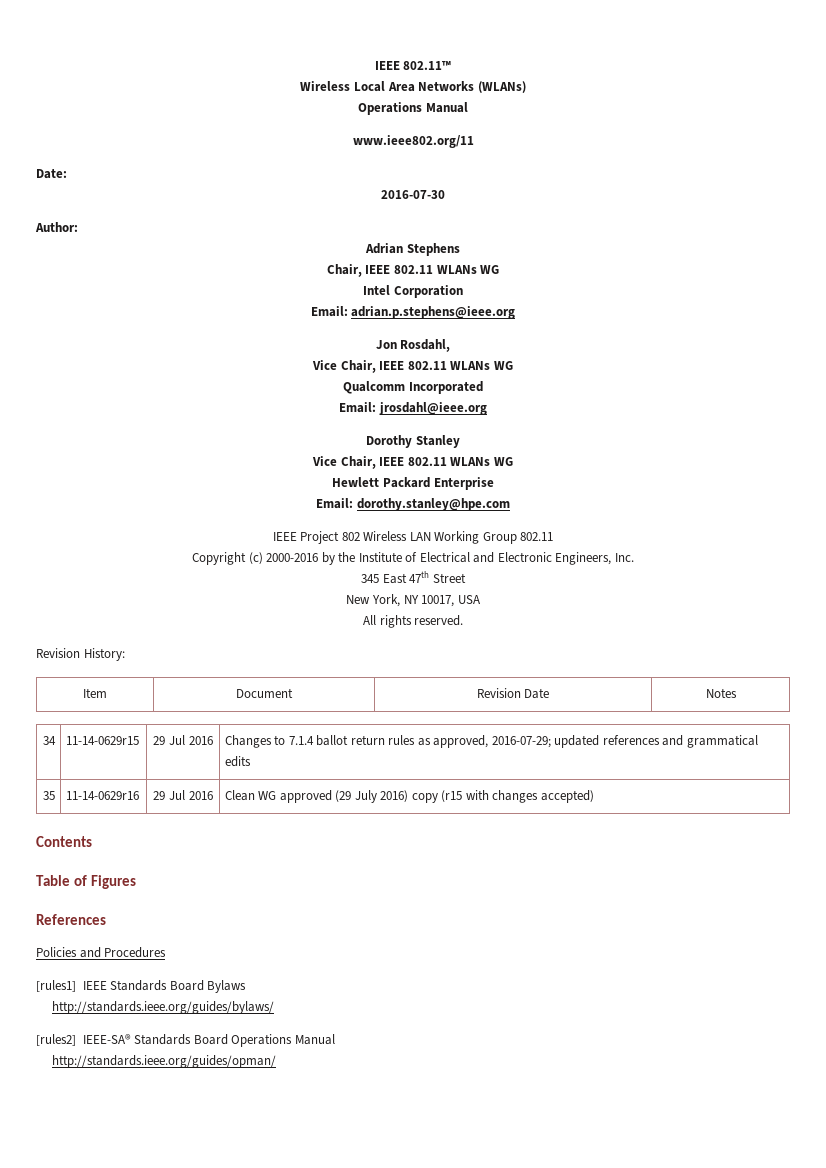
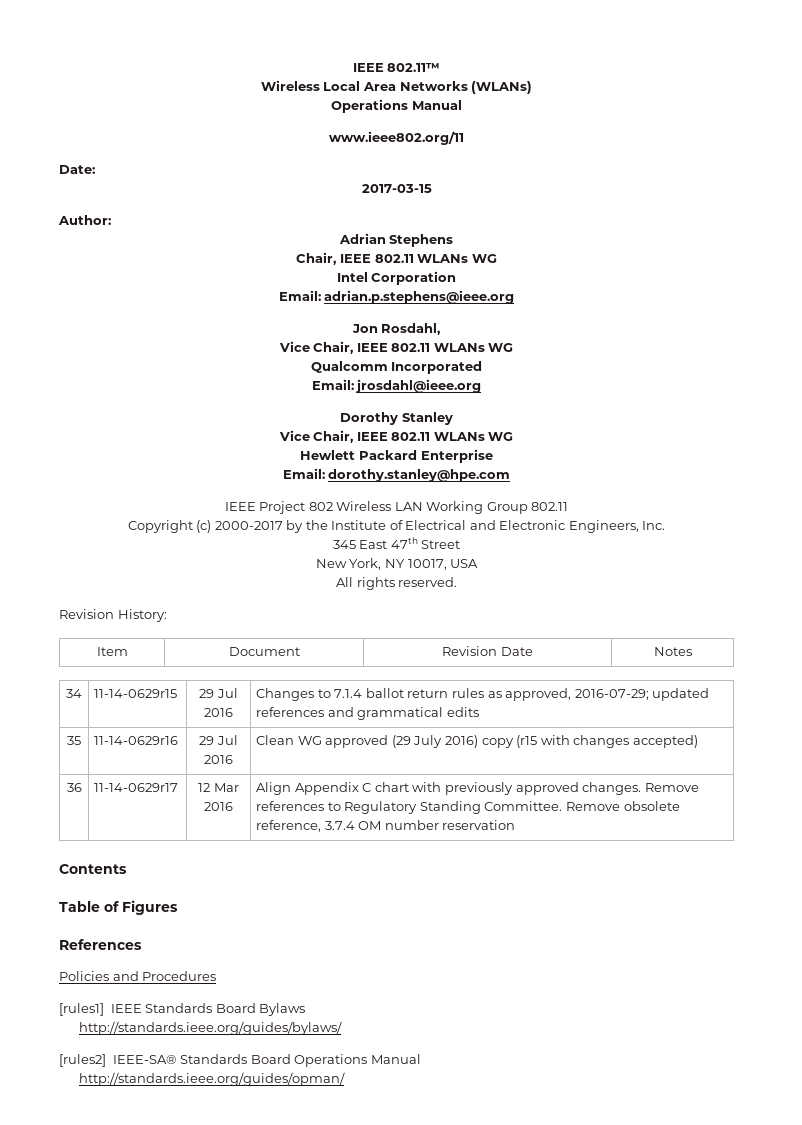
- 2016-07-30
+ 2017-03-15
- Copyright (c) 2000-2016 by the Institute of Electrical and Electronic Engineers, Inc.
+ Copyright (c) 2000-2017 by the Institute of Electrical and Electronic Engineers, Inc.
+ 36 | 11-14-0629r17 | 12 Mar 2016 | Align Appendix C chart with previously approved changes. Remove references to Regulatory Standing Committee. Remove obsolete reference, 3.7.4 OM number reservation

